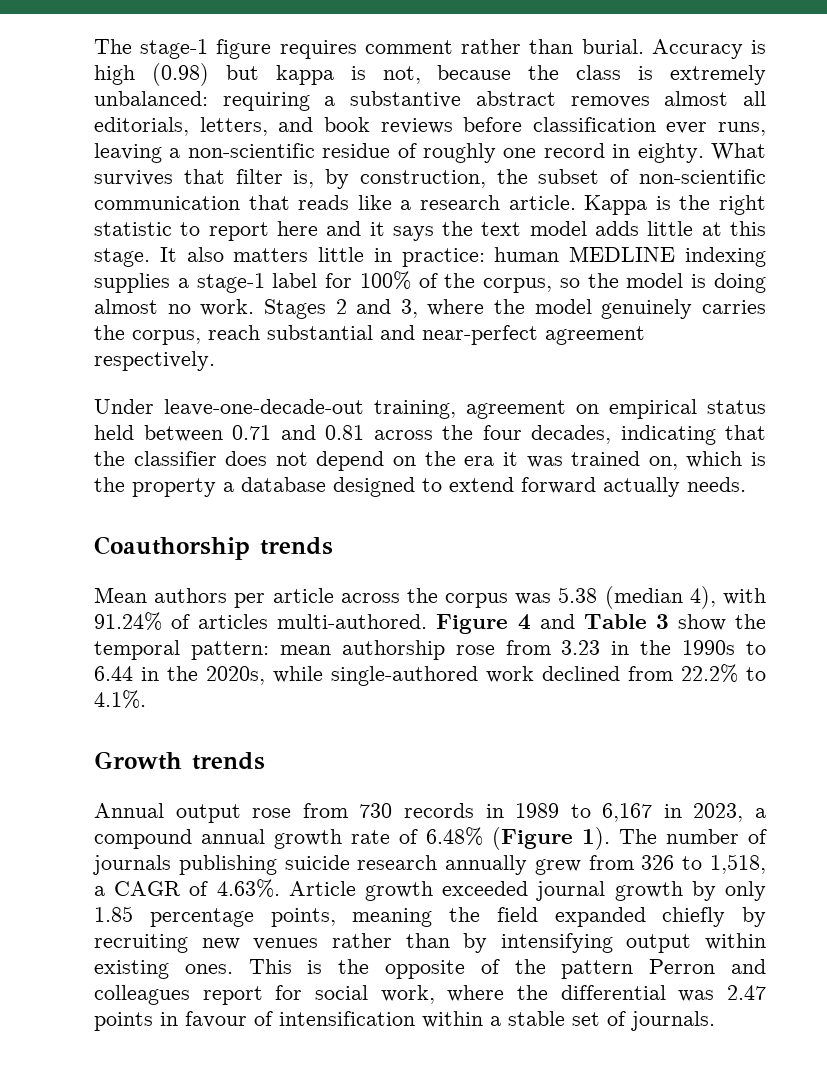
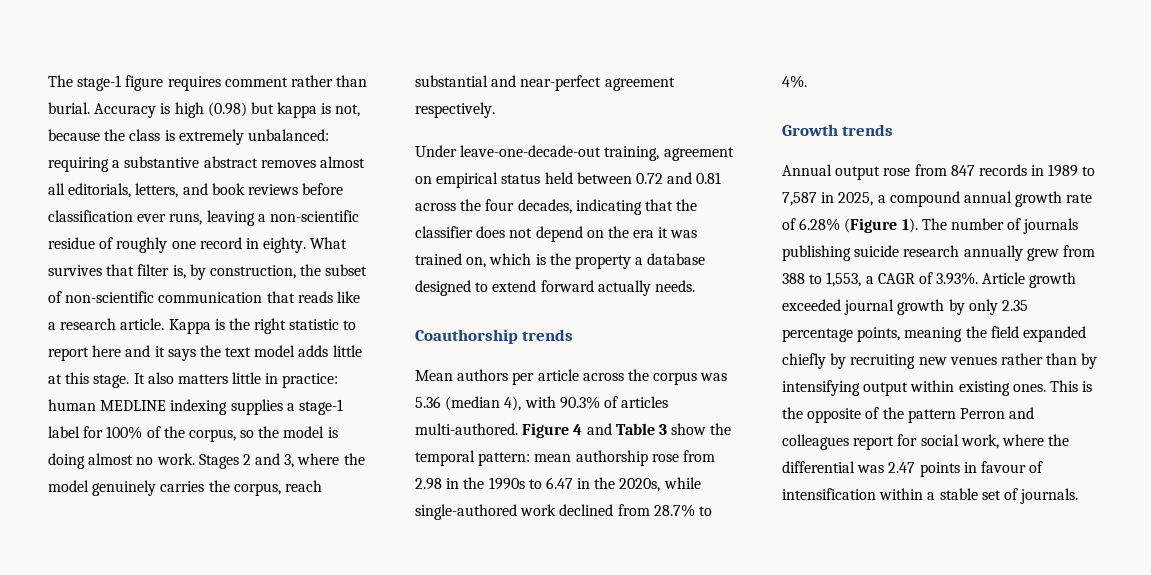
- Under leave-one-decade-out training, agreement on empirical status held between 0.71 and 0.81 across the four decades, indicating that the classifier does not depend on the era it was trained on, which is the property a database designed to extend forward actually needs.
+ Under leave-one-decade-out training, agreement on empirical status held between 0.72 and 0.81 across the four decades, indicating that the classifier does not depend on the era it was trained on, which is the property a database designed to extend forward actually needs.
- Mean authors per article across the corpus was 5.38 (median 4), with 91.24% of articles multi-authored.
+ Mean authors per article across the corpus was 5.36 (median 4), with 90.3% of articles multi-authored.
- Figure 4 and Table 3 show the temporal pattern: mean authorship rose from 3.23 in the 1990s to 6.44 in the 2020s, while single-authored work declined from 22.2% to 4.1%.
+ Figure 4 and Table 3 show the temporal pattern: mean authorship rose from 2.98 in the 1990s to 6.47 in the 2020s, while single-authored work declined from 28.7% to 4%.
- Annual output rose from 730 records in 1989 to 6,167 in 2023, a compound annual growth rate of 6.48% (Figure 1).
+ Annual output rose from 847 records in 1989 to 7,587 in 2025, a compound annual growth rate of 6.28% (Figure 1).
- The number of journals publishing suicide research annually grew from 326 to 1,518, a CAGR of 4.63%. Article growth exceeded journal growth by only 1.85 percentage points, meaning the field expanded chiefly by recruiting new venues rather than by intensifying output within existing ones.
+ The number of journals publishing suicide research annually grew from 388 to 1,553, a CAGR of 3.93%. Article growth exceeded journal growth by only 2.35 percentage points, meaning the field expanded chiefly by recruiting new venues rather than by intensifying output within existing ones.

